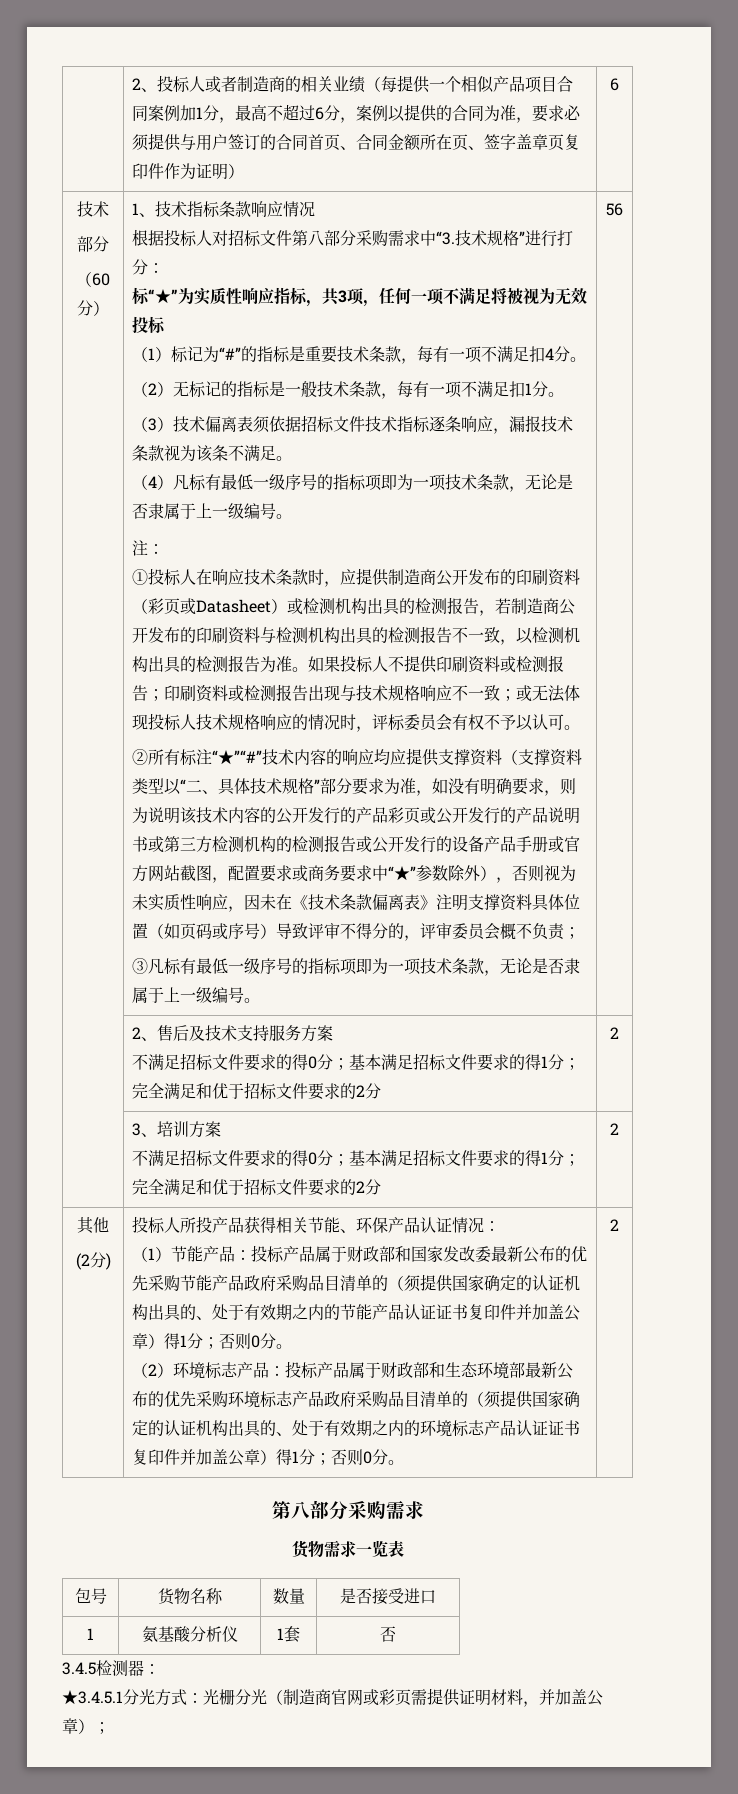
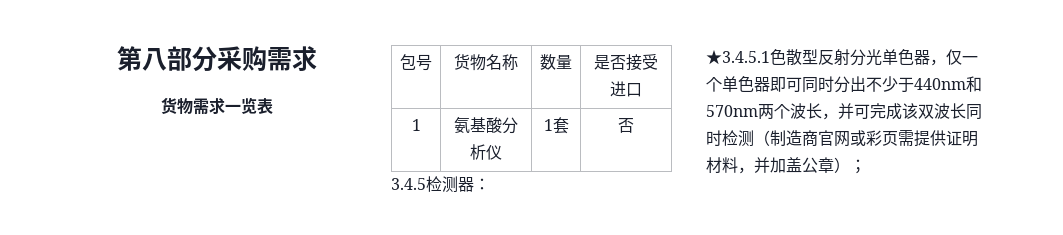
- 2、投标人或者制造商的相关业绩（每提供一个相似产品项目合同案例加1分，最高不超过6分，案例以提供的合同为准，要求必须提供与用户签订的合同首页、合同金额所在页、签字盖章页复印件作为证明） | 6
- 技术
- 部分
- （60分） | 1、技术指标条款响应情况
- 根据投标人对招标文件第八部分采购需求中“3.技术规格”进行打分：
- 标“★”为实质性响应指标，共3项，任何一项不满足将被视为无效投标
- （1）标记为“#”的指标是重要技术条款，每有一项不满足扣4分。
- （2）无标记的指标是一般技术条款，每有一项不满足扣1分。
- （3）技术偏离表须依据招标文件技术指标逐条响应，漏报技术条款视为该条不满足。
- （4）凡标有最低一级序号的指标项即为一项技术条款，无论是否隶属于上一级编号。
- 注：
- ①投标人在响应技术条款时，应提供制造商公开发布的印刷资料（彩页或Datasheet）或检测机构出具的检测报告，若制造商公开发布的印刷资料与检测机构出具的检测报告不一致，以检测机构出具的检测报告为准。如果投标人不提供印刷资料或检测报告；印刷资料或检测报告出现与技术规格响应不一致；或无法体现投标人技术规格响应的情况时，评标委员会有权不予以认可。
- ②所有标注“★”“#”技术内容的响应均应提供支撑资料（支撑资料类型以“二、具体技术规格”部分要求为准，如没有明确要求，则为说明该技术内容的公开发行的产品彩页或公开发行的产品说明书或第三方检测机构的检测报告或公开发行的设备产品手册或官方网站截图，配置要求或商务要求中“★”参数除外），否则视为未实质性响应，因未在《技术条款偏离表》注明支撑资料具体位置（如页码或序号）导致评审不得分的，评审委员会概不负责；
- ③凡标有最低一级序号的指标项即为一项技术条款，无论是否隶属于上一级编号。 | 56
- | 2、售后及技术支持服务方案
- 不满足招标文件要求的得0分；基本满足招标文件要求的得1分；完全满足和优于招标文件要求的2分 | 2
- | 3、培训方案
- 不满足招标文件要求的得0分；基本满足招标文件要求的得1分；完全满足和优于招标文件要求的2分 | 2
- 其他
- (2分) | 投标人所投产品获得相关节能、环保产品认证情况：
- （1）节能产品：投标产品属于财政部和国家发改委最新公布的优先采购节能产品政府采购品目清单的（须提供国家确定的认证机构出具的、处于有效期之内的节能产品认证证书复印件并加盖公章）得1分；否则0分。
- （2）环境标志产品：投标产品属于财政部和生态环境部最新公布的优先采购环境标志产品政府采购品目清单的（须提供国家确定的认证机构出具的、处于有效期之内的环境标志产品认证证书复印件并加盖公章）得1分；否则0分。 | 2
- ★3.4.5.1分光方式：光栅分光（制造商官网或彩页需提供证明材料，并加盖公章）；
+ ★3.4.5.1色散型反射分光单色器，仅一个单色器即可同时分出不少于440nm和570nm两个波长，并可完成该双波长同时检测（制造商官网或彩页需提供证明材料，并加盖公章）；

